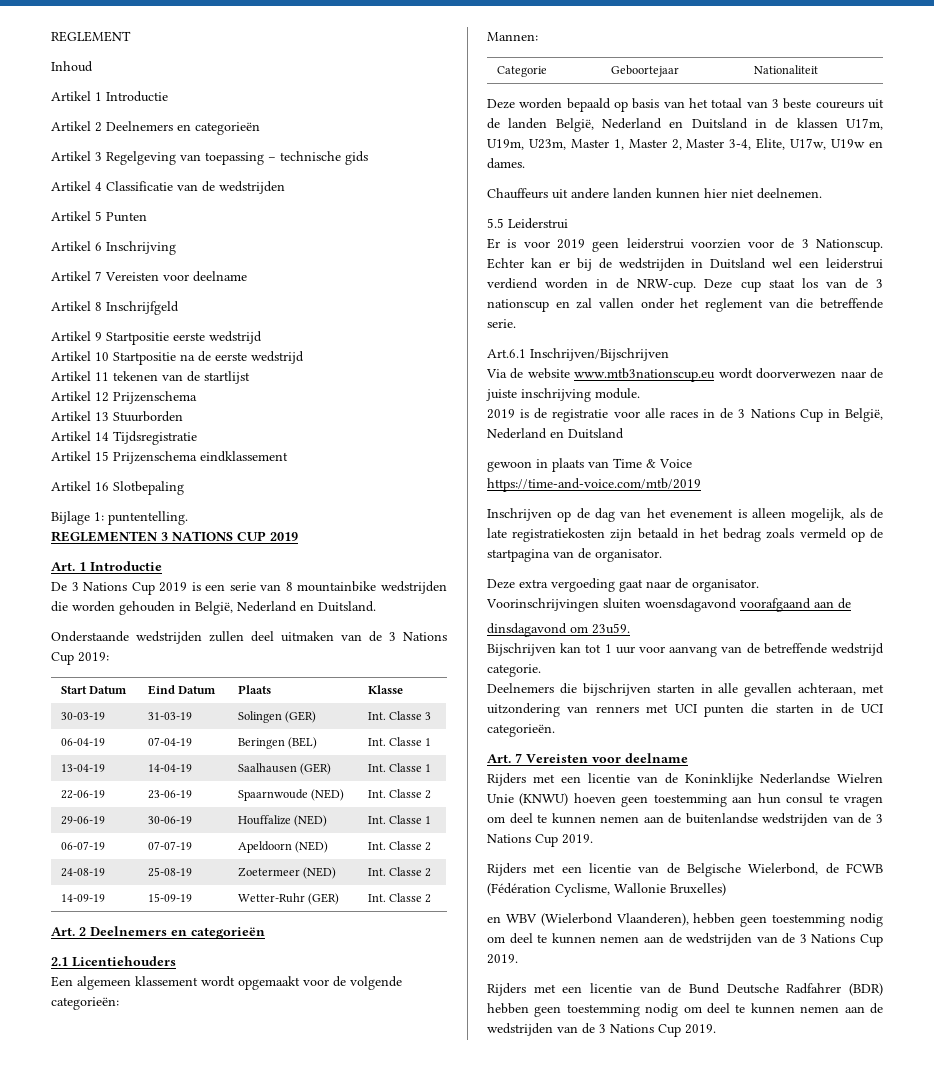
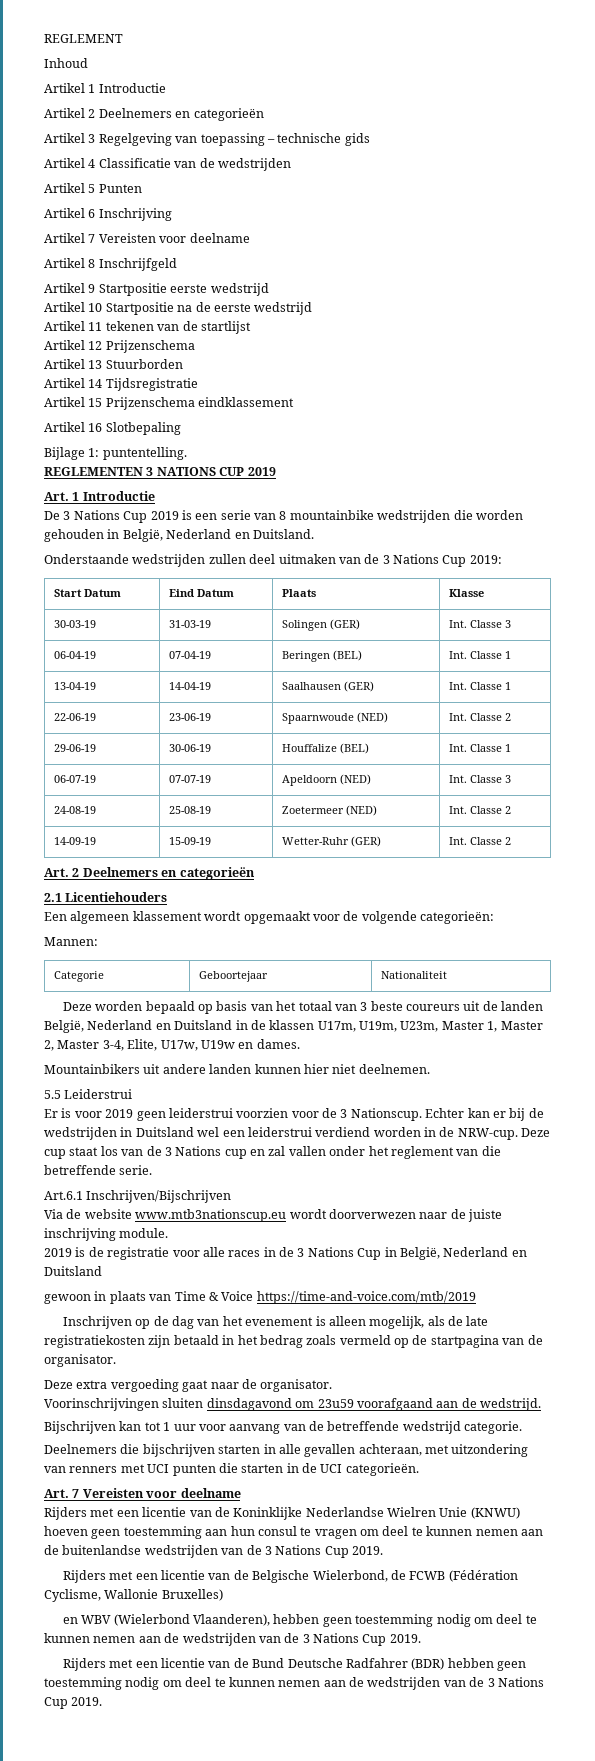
- 29-06-19 | 30-06-19 | Houffalize (NED) | Int. Classe 1
+ 29-06-19 | 30-06-19 | Houffalize (BEL) | Int. Classe 1
- 06-07-19 | 07-07-19 | Apeldoorn (NED) | Int. Classe 2
+ 06-07-19 | 07-07-19 | Apeldoorn (NED) | Int. Classe 3
- Chauffeurs uit andere landen kunnen hier niet deelnemen.
+ Mountainbikers uit andere landen kunnen hier niet deelnemen.
- Deze cup staat los van de 3 nationscup en zal vallen onder het reglement van die betreffende serie.
+ Deze cup staat los van de 3 Nations cup en zal vallen onder het reglement van die betreffende serie.
- Voorinschrijvingen sluiten woensdagavond voorafgaand aan de
- dinsdagavond om 23u59.
+ Voorinschrijvingen sluiten dinsdagavond om 23u59 voorafgaand aan de wedstrijd.

